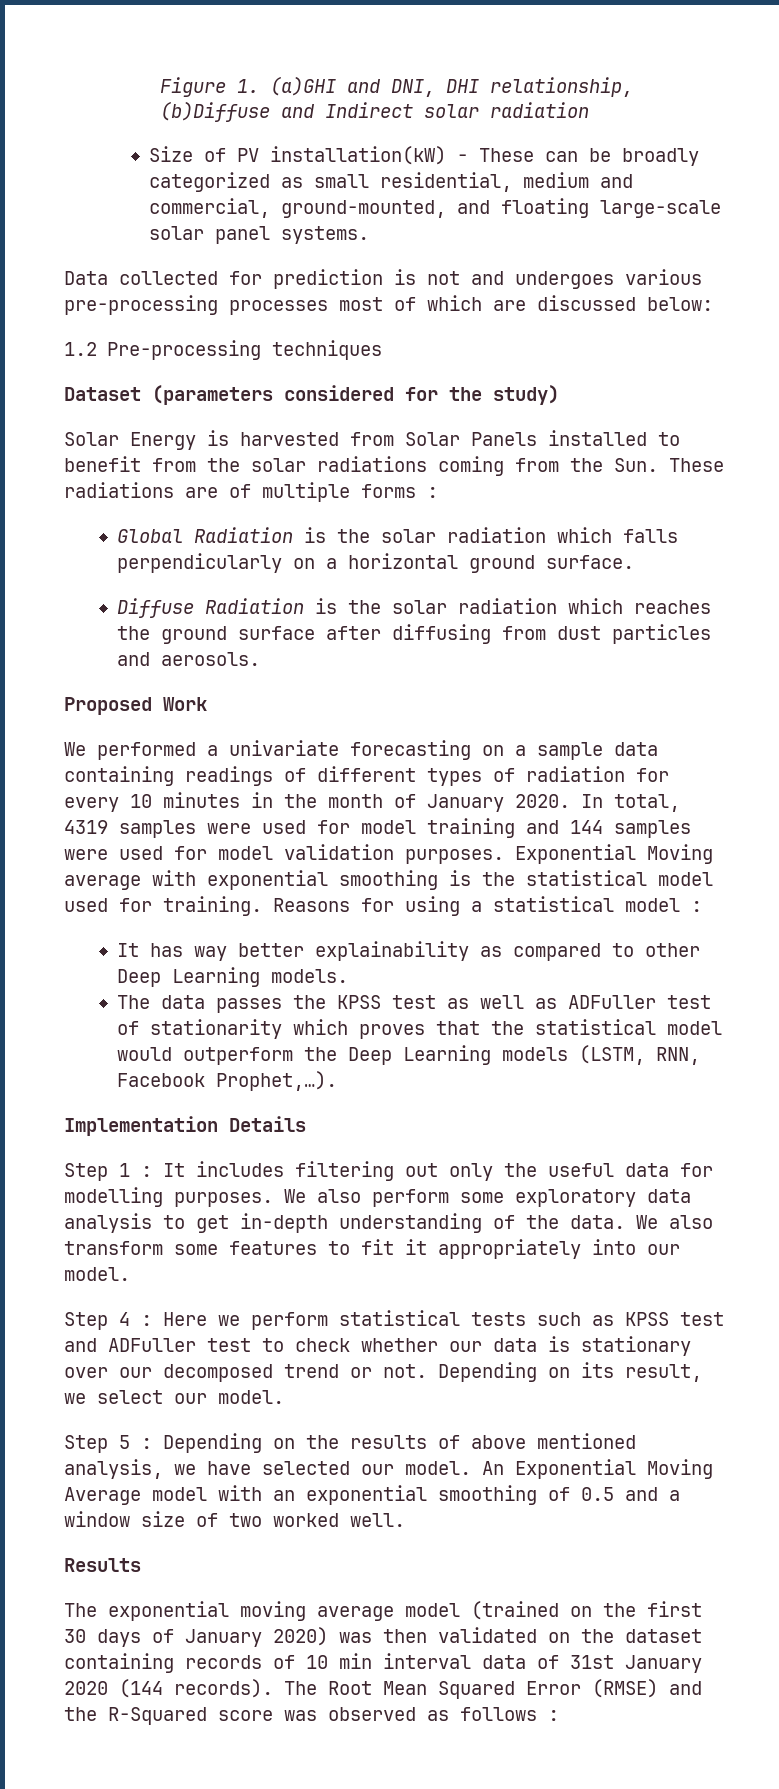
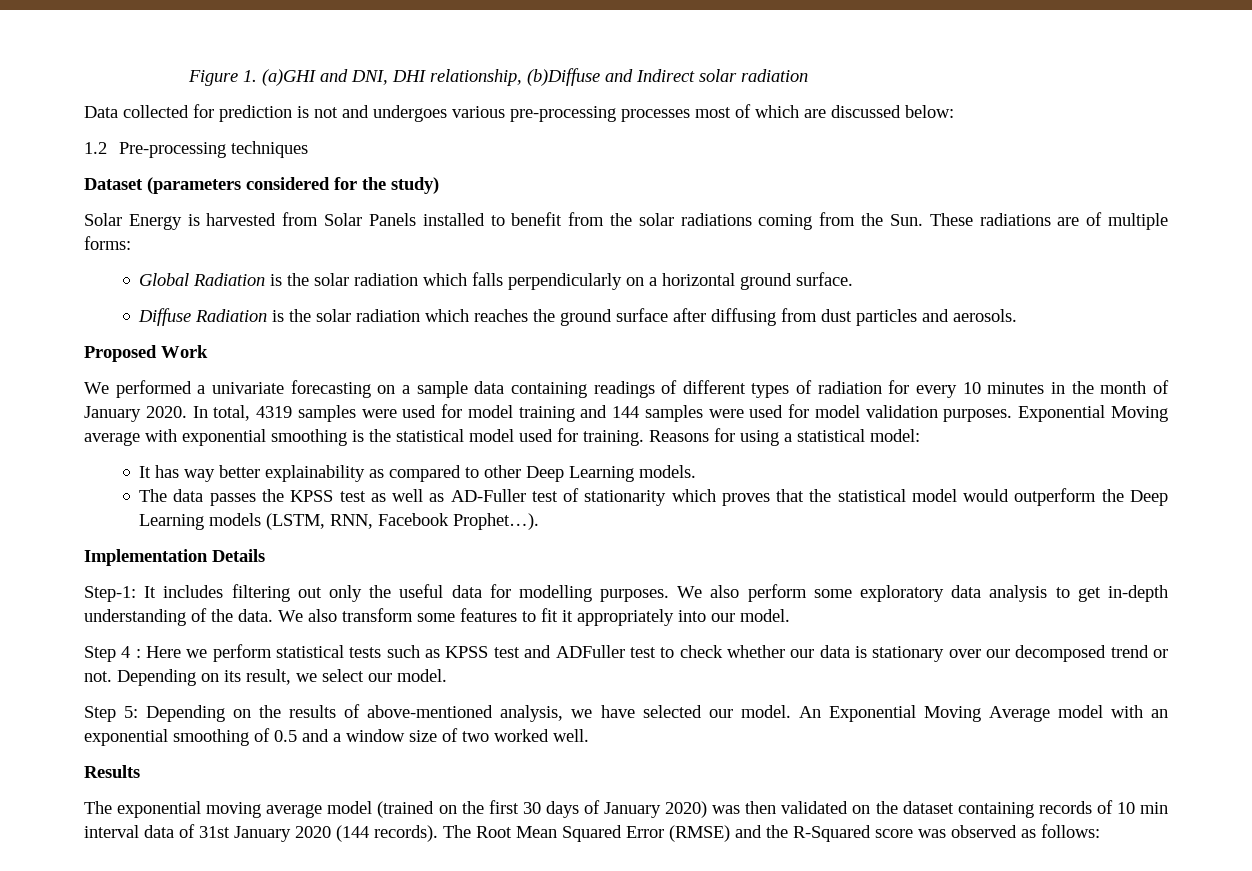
- Size of PV installation(kW) - These can be broadly categorized as small residential, medium and commercial, ground-mounted, and floating large-scale solar panel systems.
- Solar Energy is harvested from Solar Panels installed to benefit from the solar radiations coming from the Sun. These radiations are of multiple forms :
+ Solar Energy is harvested from Solar Panels installed to benefit from the solar radiations coming from the Sun. These radiations are of multiple forms:
- Reasons for using a statistical model :
+ Reasons for using a statistical model:
- The data passes the KPSS test as well as ADFuller test of stationarity which proves that the statistical model would outperform the Deep Learning models (LSTM, RNN, Facebook Prophet,…).
+ The data passes the KPSS test as well as AD-Fuller test of stationarity which proves that the statistical model would outperform the Deep Learning models (LSTM, RNN, Facebook Prophet…).
- Step 1 : It includes filtering out only the useful data for modelling purposes.
+ Step-1: It includes filtering out only the useful data for modelling purposes.
- Step 5 : Depending on the results of above mentioned analysis, we have selected our model.
+ Step 5: Depending on the results of above-mentioned analysis, we have selected our model.
- The Root Mean Squared Error (RMSE) and the R-Squared score was observed as follows :
+ The Root Mean Squared Error (RMSE) and the R-Squared score was observed as follows:

